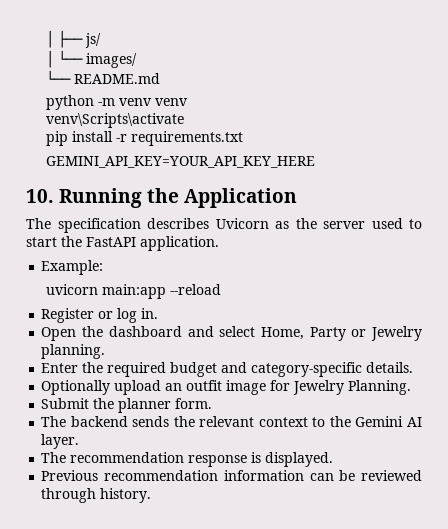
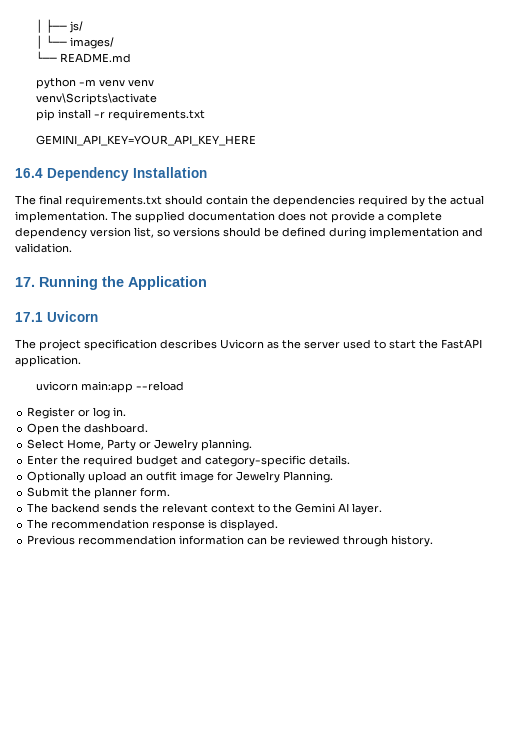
- 10. Running the Application
+ 16.4 Dependency Installation
+ The final requirements.txt should contain the dependencies required by the actual implementation. The supplied documentation does not provide a complete dependency version list, so versions should be defined during implementation and validation.
+ 17. Running the Application
- The specification describes Uvicorn as the server used to start the FastAPI application.
+ 17.1 Uvicorn
+ The project specification describes Uvicorn as the server used to start the FastAPI application.
- Example:
- Open the dashboard and select Home, Party or Jewelry planning.
+ Open the dashboard.
+ Select Home, Party or Jewelry planning.

